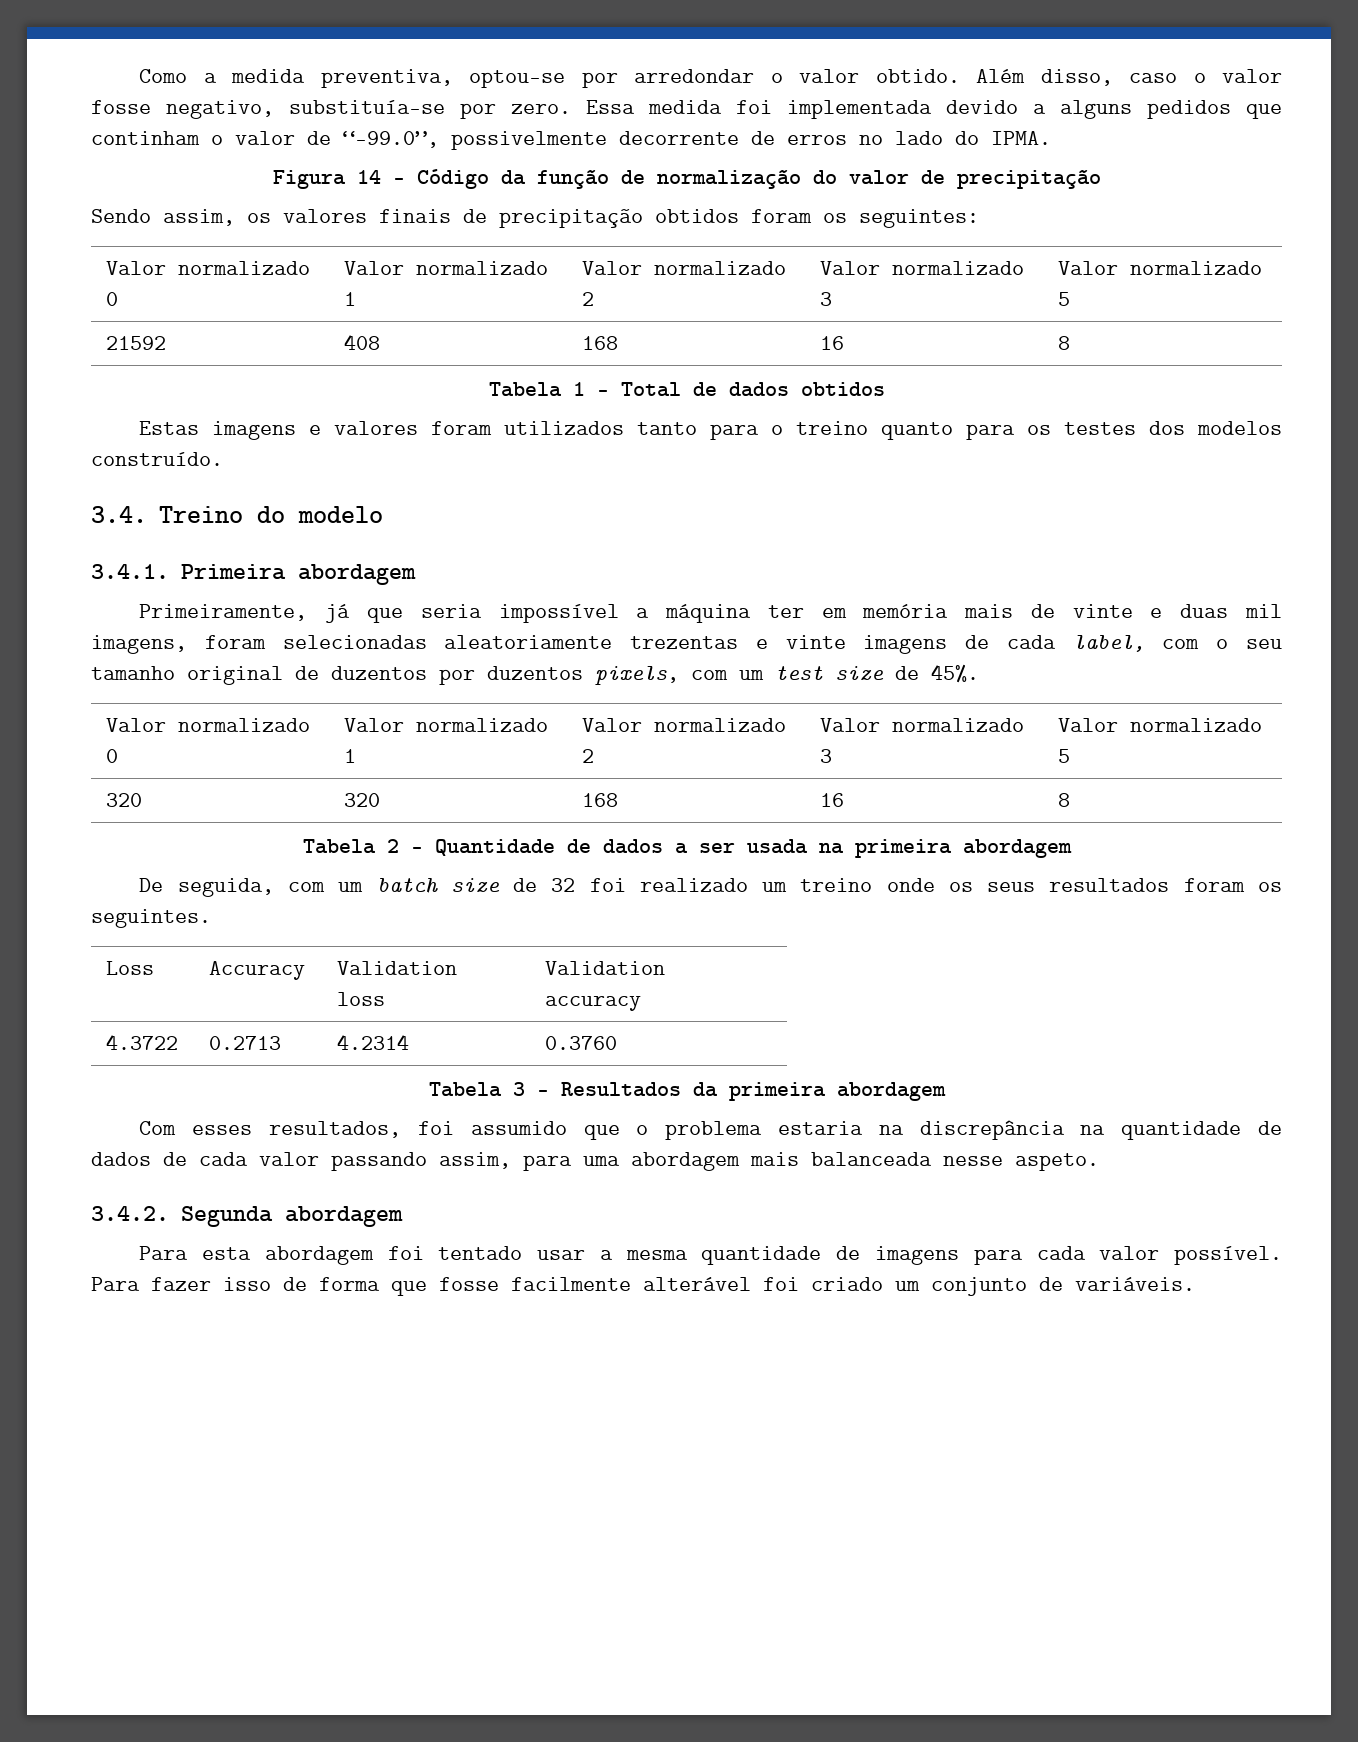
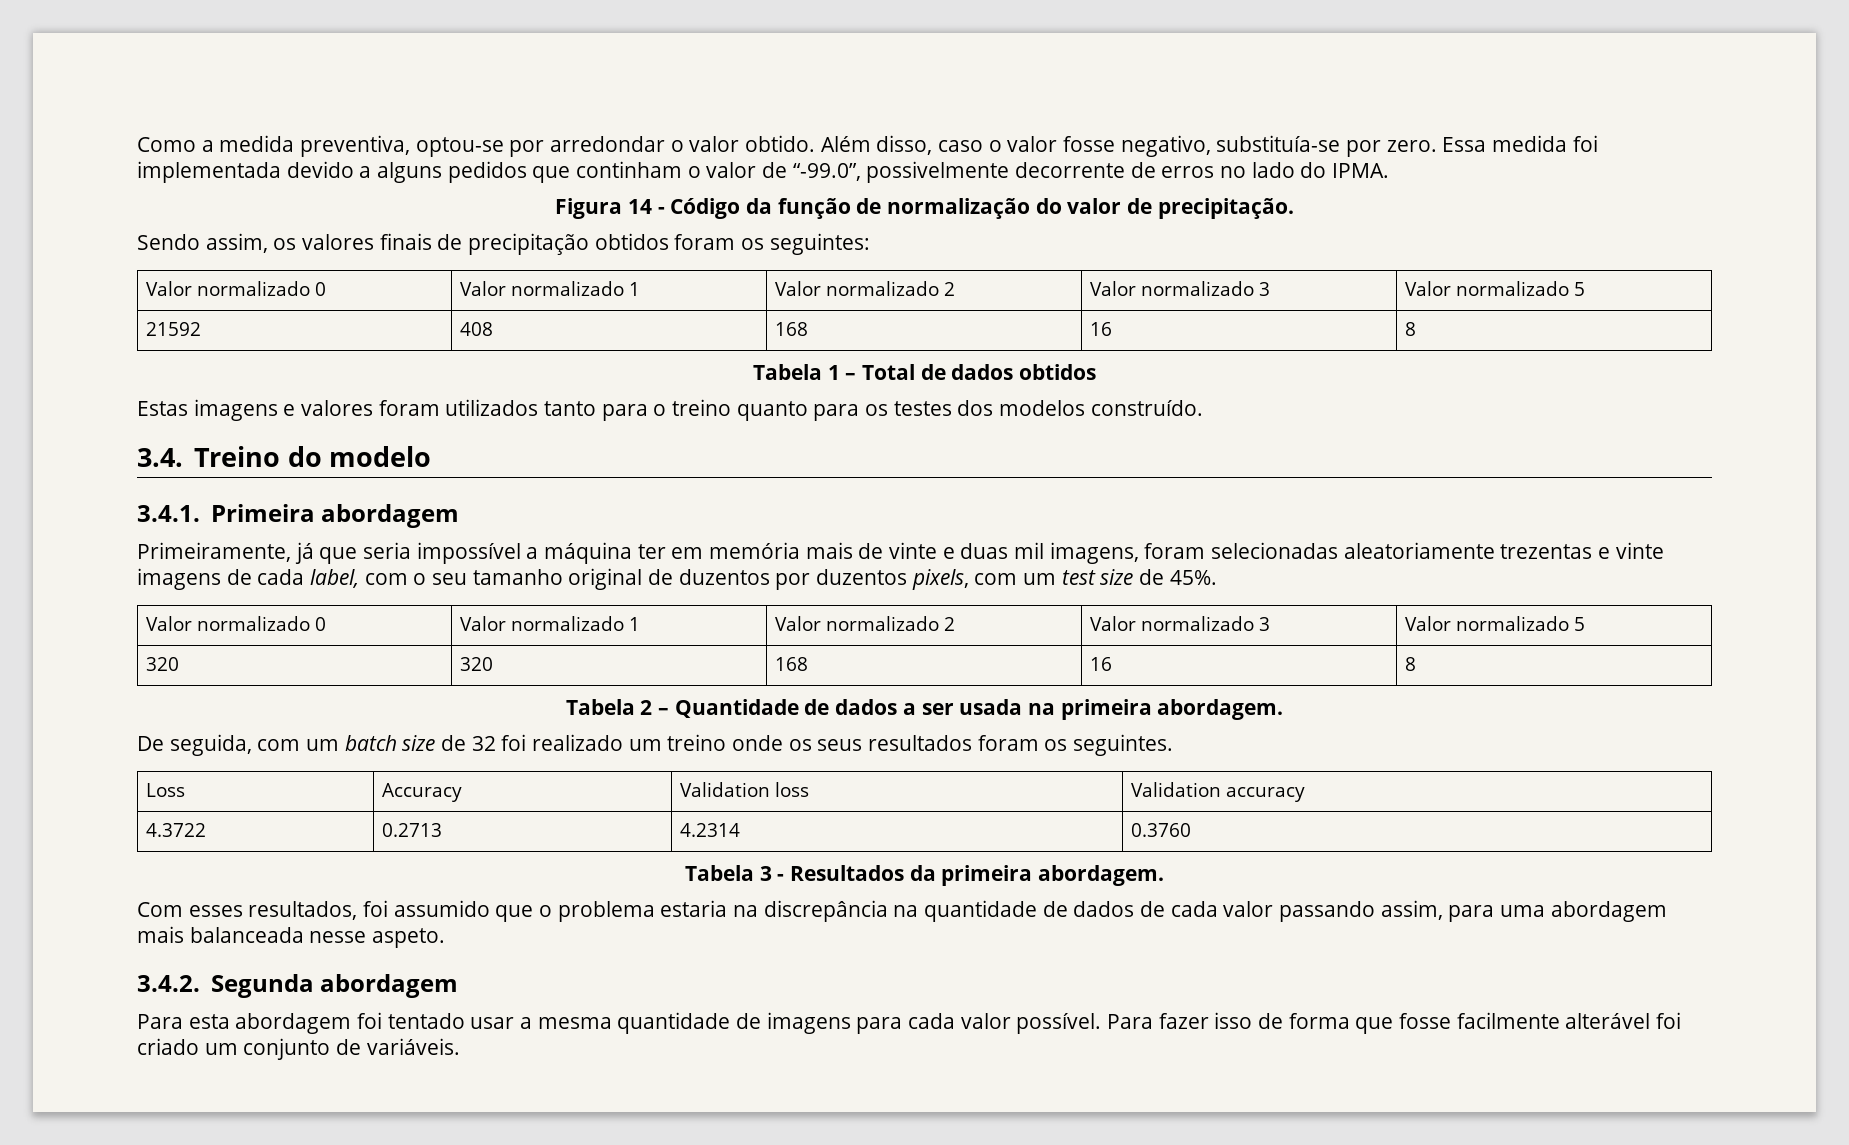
- Figura 14 - Código da função de normalização do valor de precipitação
+ Figura 14 - Código da função de normalização do valor de precipitação.
- Tabela 2 – Quantidade de dados a ser usada na primeira abordagem
+ Tabela 2 – Quantidade de dados a ser usada na primeira abordagem.
- Tabela 3 - Resultados da primeira abordagem
+ Tabela 3 - Resultados da primeira abordagem.

